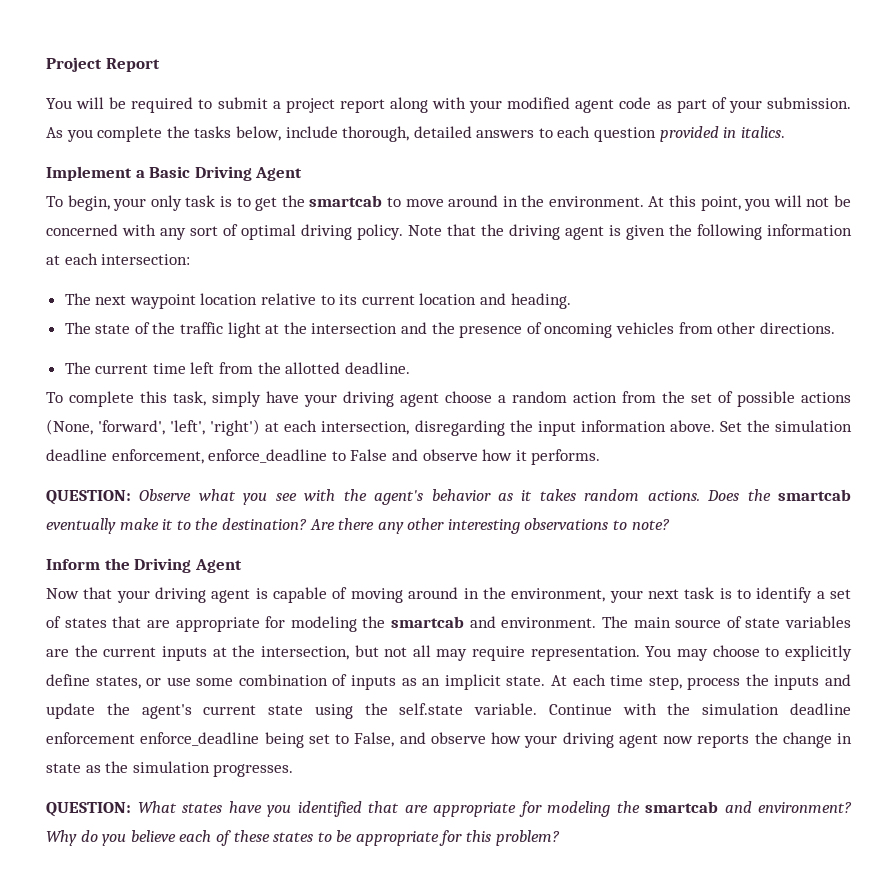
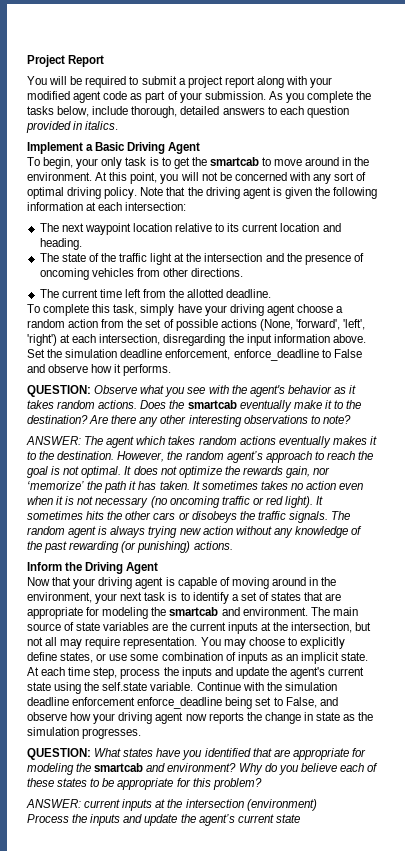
+ ANSWER: The agent which takes random actions eventually makes it to the destination. However, the random agent’s approach to reach the goal is not optimal. It does not optimize the rewards gain, nor ‘memorize’ the path it has taken. It sometimes takes no action even when it is not necessary (no oncoming traffic or red light). It sometimes hits the other cars or disobeys the traffic signals. The random agent is always trying new action without any knowledge of the past rewarding (or punishing) actions.
+ ANSWER: current inputs at the intersection (environment)
+ Process the inputs and update the agent’s current state

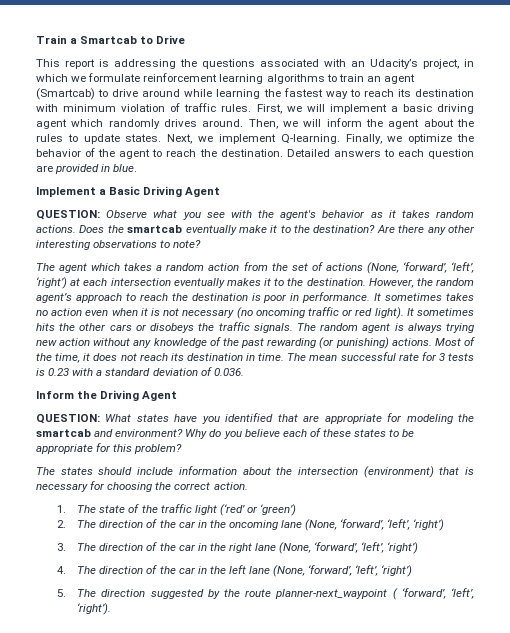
- Project Report
- You will be required to submit a project report along with your modified agent code as part of your submission. As you complete the tasks below, include thorough, detailed answers to each question provided in italics.
+ Train a Smartcab to Drive
+ This report is addressing the questions associated with an Udacity’s project, in which we formulate reinforcement learning algorithms to train an agent (Smartcab) to drive around while learning the fastest way to reach its destination with minimum violation of traffic rules. First, we will implement a basic driving agent which randomly drives around. Then, we will inform the agent about the rules to update states. Next, we implement Q-learning. Finally, we optimize the behavior of the agent to reach the destination. Detailed answers to each question are provided in blue.
- To begin, your only task is to get the smartcab to move around in the environment. At this point, you will not be concerned with any sort of optimal driving policy. Note that the driving agent is given the following information at each intersection:
- The next waypoint location relative to its current location and heading.
- The state of the traffic light at the intersection and the presence of oncoming vehicles from other directions.
- The current time left from the allotted deadline.
- To complete this task, simply have your driving agent choose a random action from the set of possible actions (None, 'forward', 'left', 'right') at each intersection, disregarding the input information above. Set the simulation deadline enforcement, enforce_deadline to False and observe how it performs.
- ANSWER: The agent which takes random actions eventually makes it to the destination.
+ The agent which takes a random action from the set of actions (None, ‘forward’, ‘left’, ‘right’) at each intersection eventually makes it to the destination.
- However, the random agent’s approach to reach the goal is not optimal. It does not optimize the rewards gain, nor ‘memorize’ the path it has taken.
+ However, the random agent’s approach to reach the destination is poor in performance.
- The random agent is always trying new action without any knowledge of the past rewarding (or punishing) actions.
+ The random agent is always trying new action without any knowledge of the past rewarding (or punishing) actions. Most of the time, it does not reach its destination in time. The mean successful rate for 3 tests is 0.23 with a standard deviation of 0.036.
  Inform the Driving Agent
- Now that your driving agent is capable of moving around in the environment, your next task is to identify a set of states that are appropriate for modeling the smartcab and environment. The main source of state variables are the current inputs at the intersection, but not all may require representation. You may choose to explicitly define states, or use some combination of inputs as an implicit state. At each time step, process the inputs and update the agent's current state using the self.state variable. Continue with the simulation deadline enforcement enforce_deadline being set to False, and observe how your driving agent now reports the change in state as the simulation progresses.
- ANSWER: current inputs at the intersection (environment)
- Process the inputs and update the agent’s current state
+ The states should include information about the intersection (environment) that is necessary for choosing the correct action.
+ 1. The state of the traffic light (‘red’ or ‘green’)
+ 2. The direction of the car in the oncoming lane (None, ‘forward’, ‘left’, ‘right’)
+ 3. The direction of the car in the right lane (None, ‘forward’, ‘left’, ‘right’)
+ 4. The direction of the car in the left lane (None, ‘forward’, ‘left’, ‘right’)
+ 5. The direction suggested by the route planner-next_waypoint ( ‘forward’, ‘left’, ‘right’).

